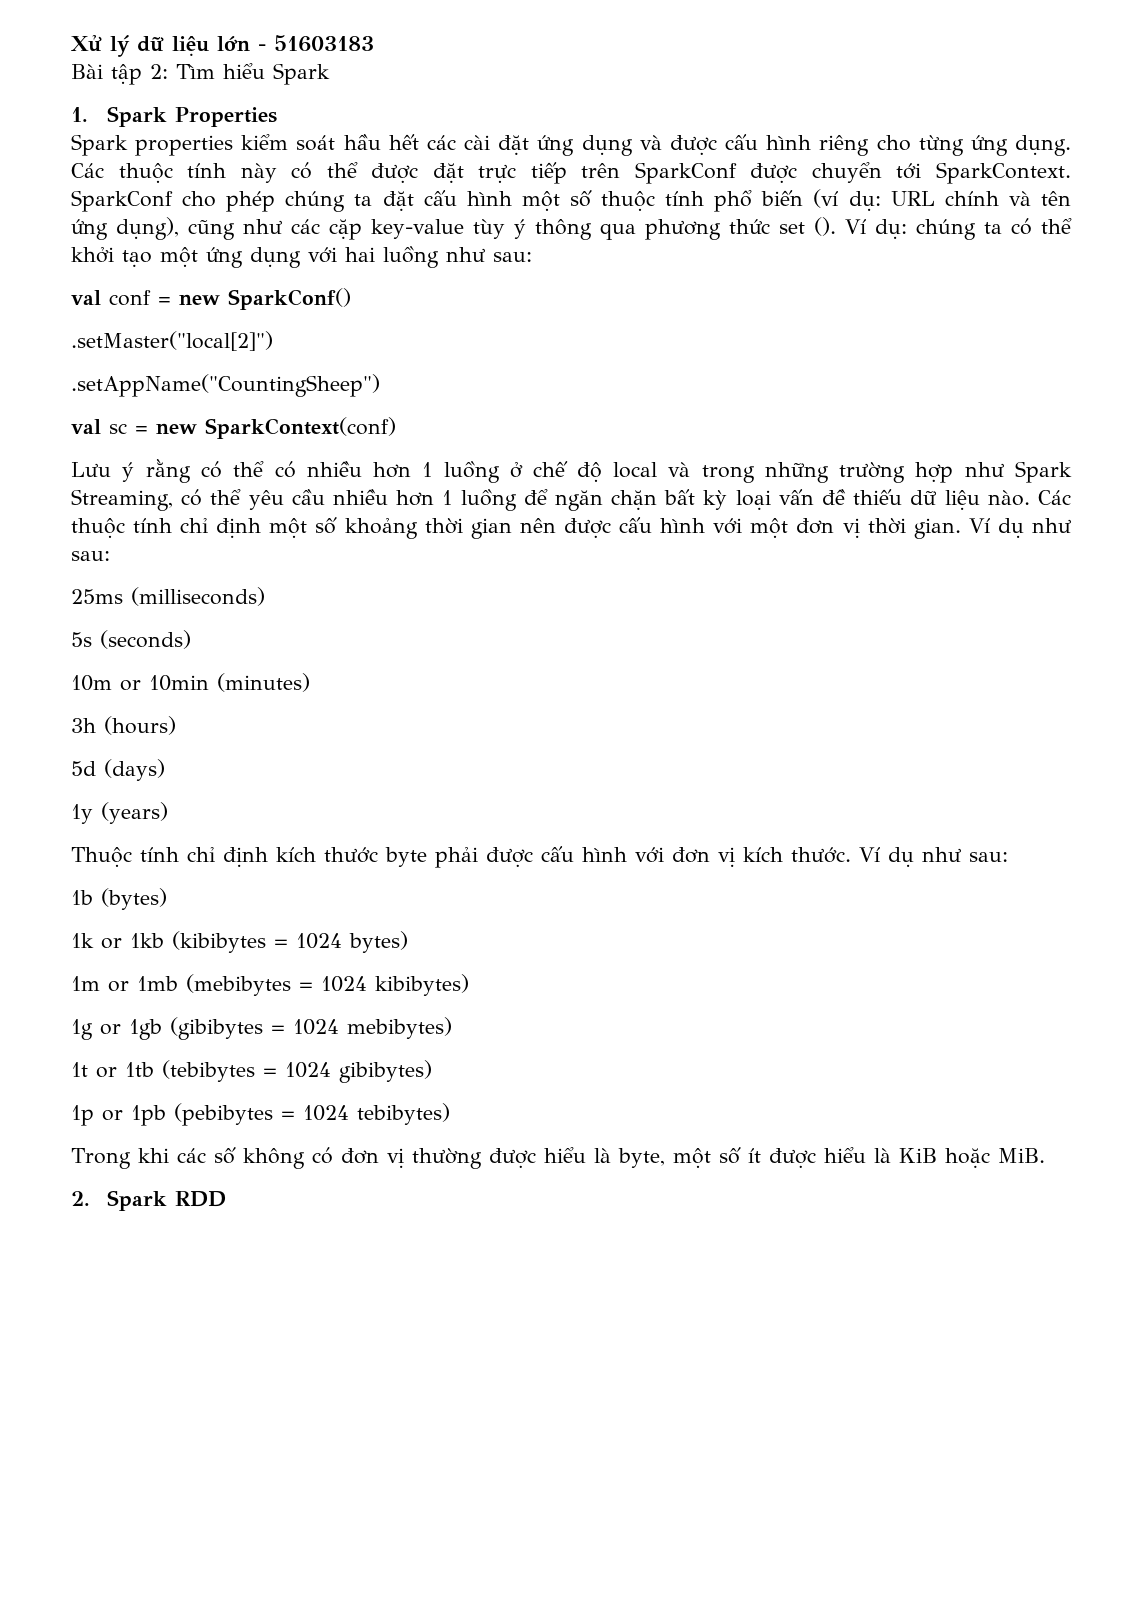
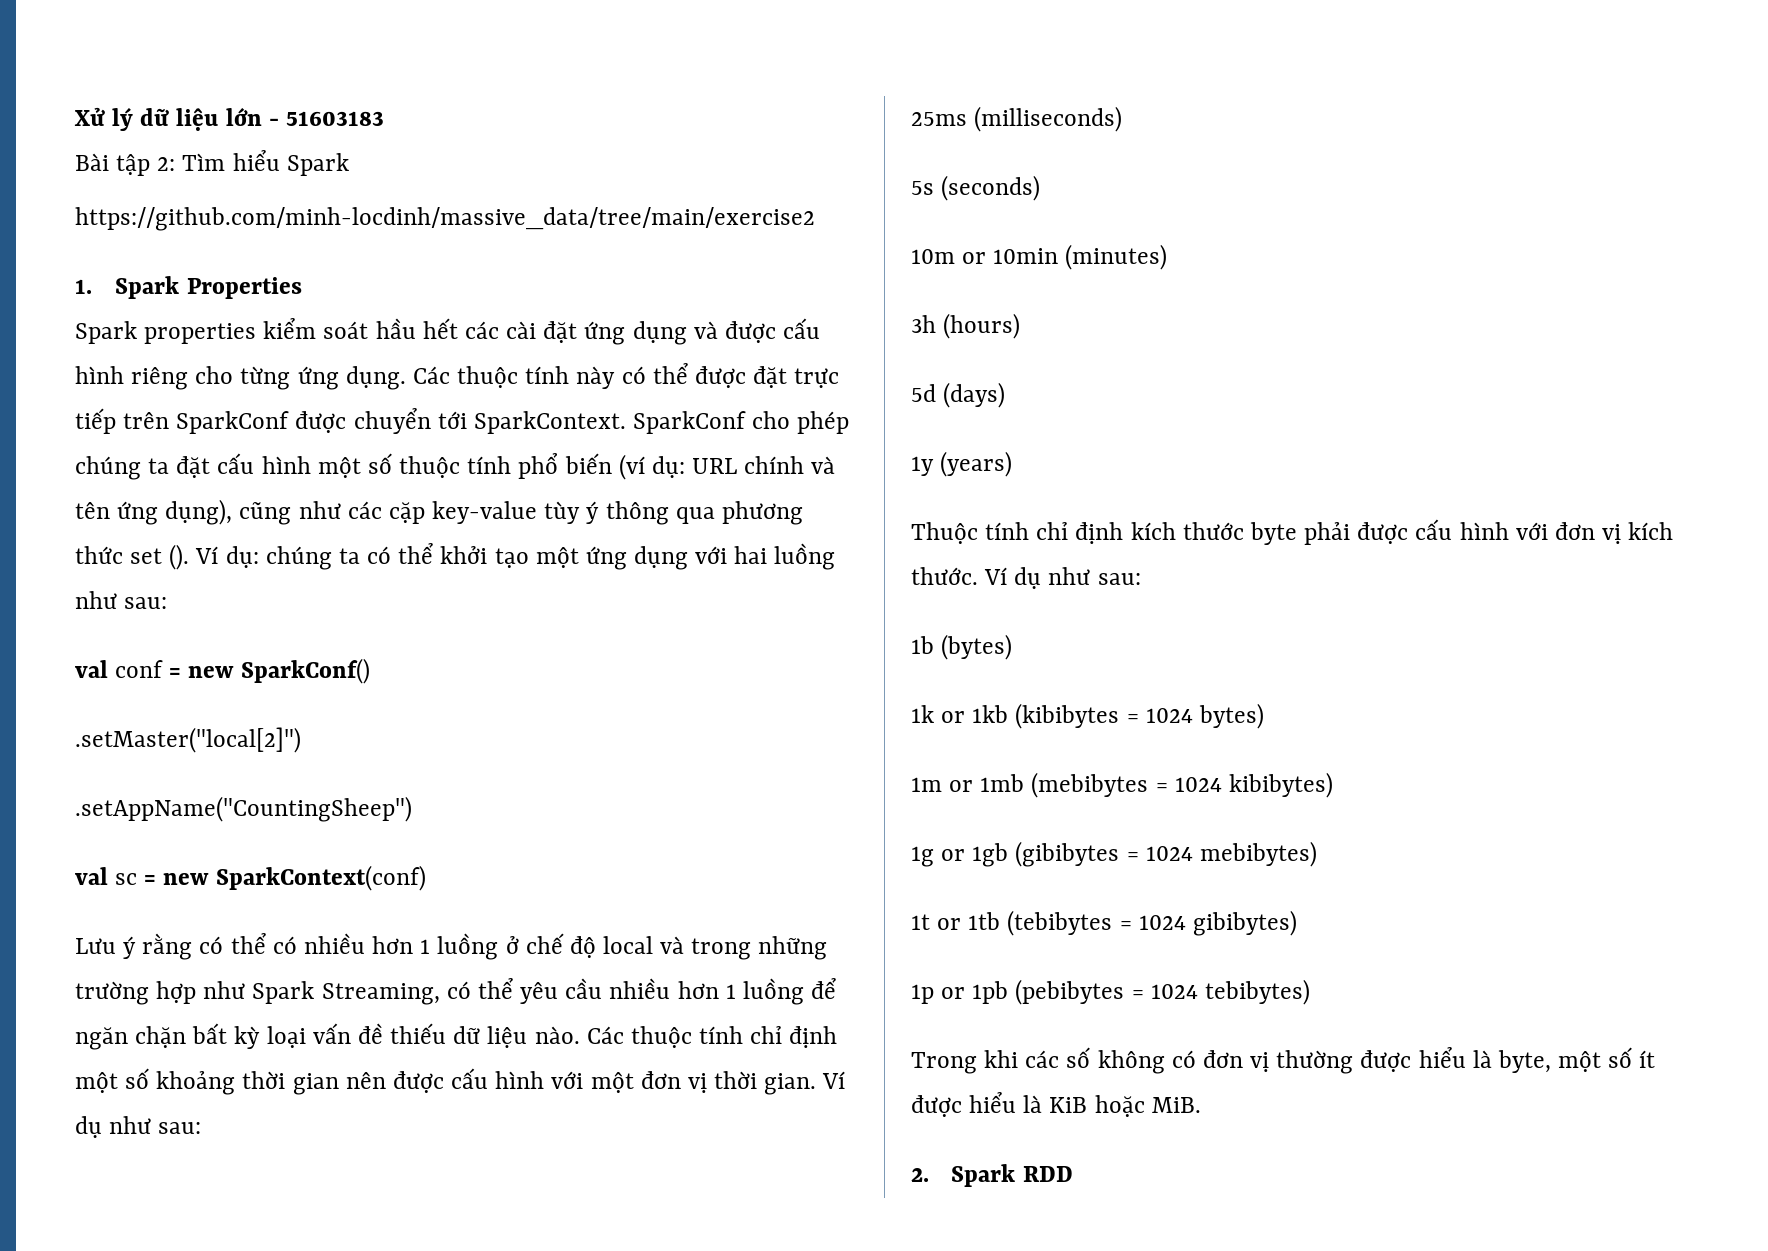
+ https://github.com/minh-locdinh/massive_data/tree/main/exercise2

